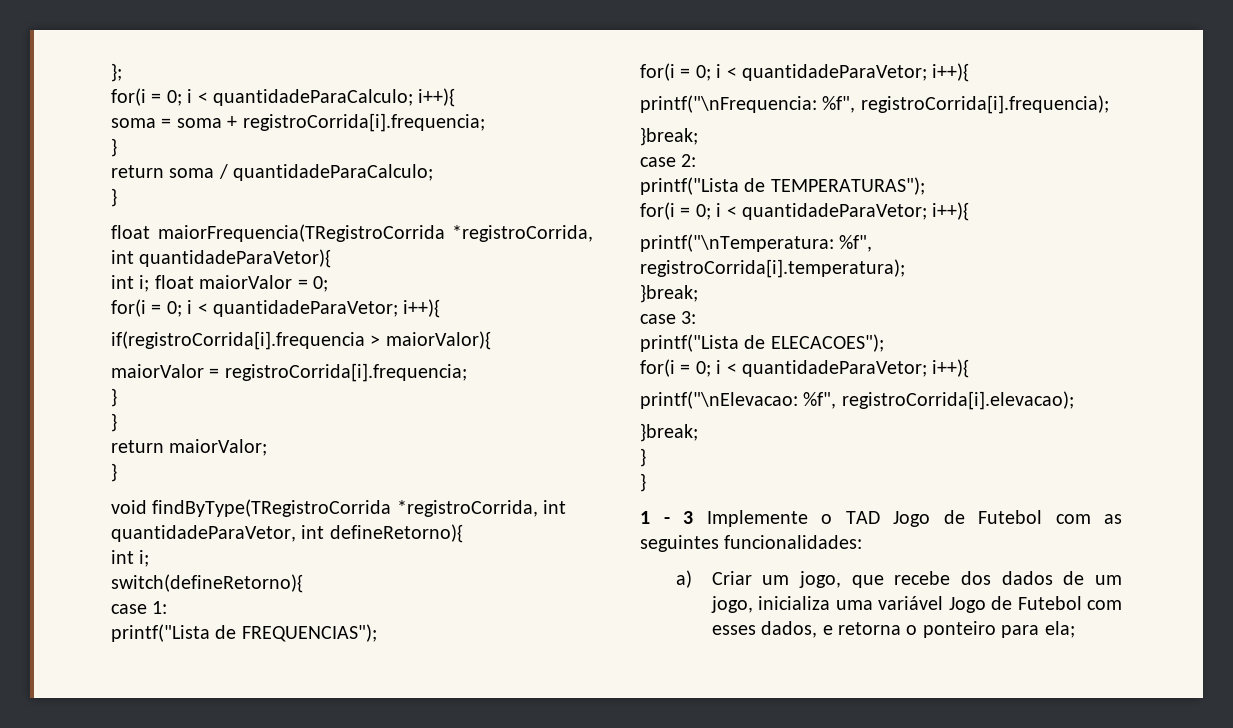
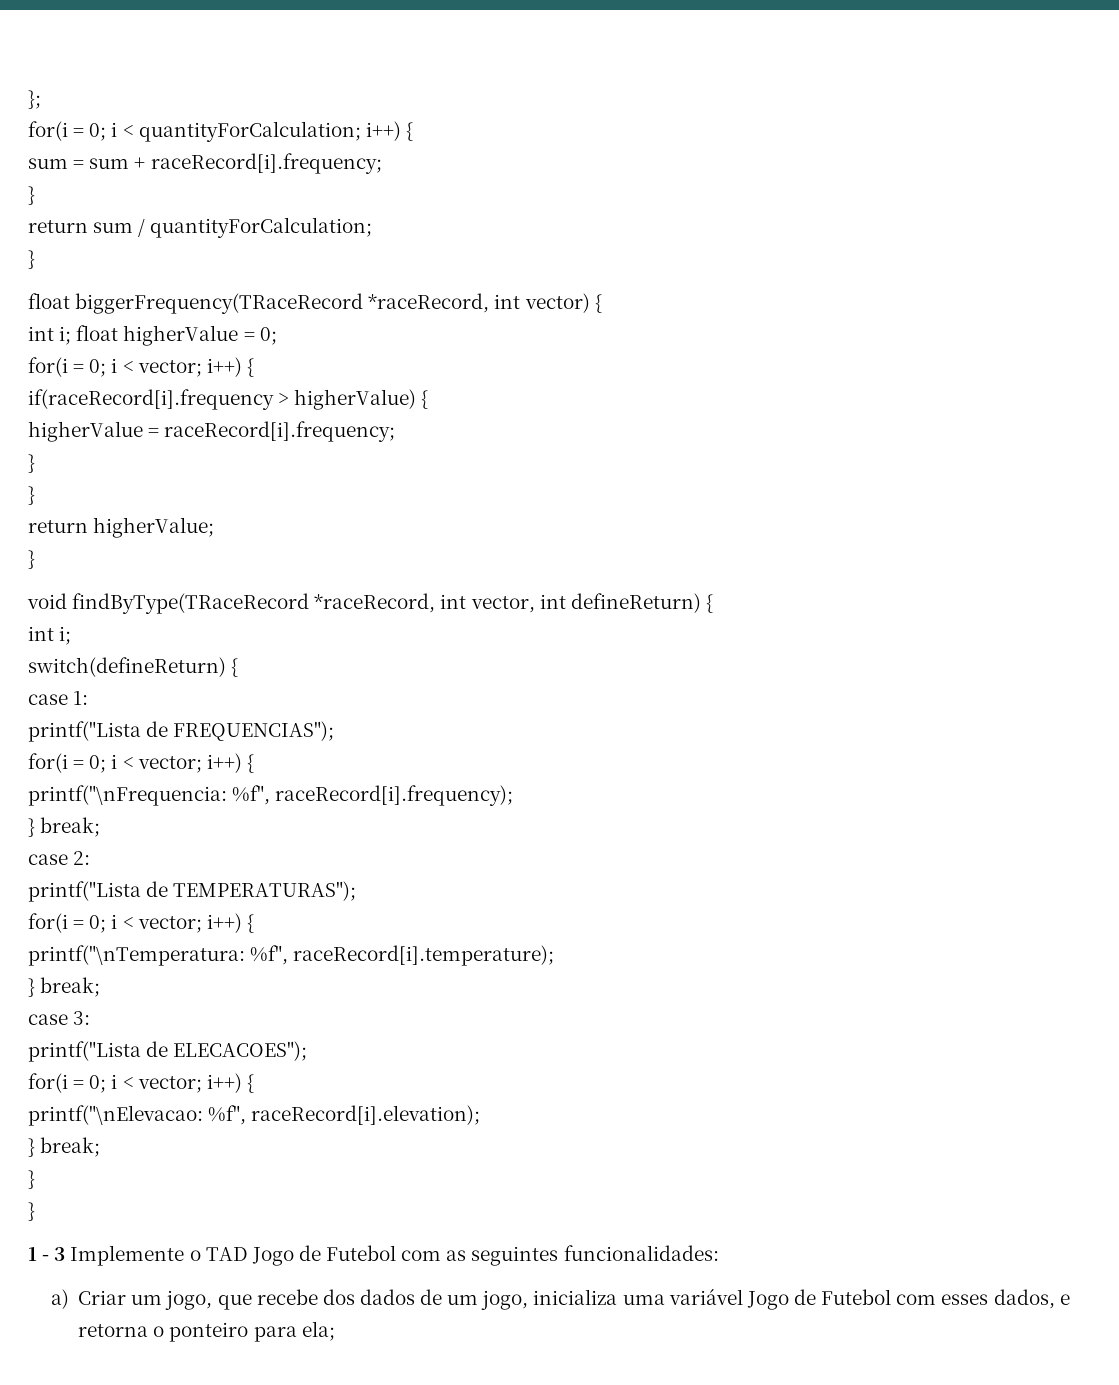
- for(i = 0; i < quantidadeParaCalculo; i++){
- soma = soma + registroCorrida[i].frequencia;
+ for(i = 0; i < quantityForCalculation; i++) {
+ sum = sum + raceRecord[i].frequency;
  }
- return soma / quantidadeParaCalculo;
+ return sum / quantityForCalculation;
- float maiorFrequencia(TRegistroCorrida *registroCorrida, int quantidadeParaVetor){
+ float biggerFrequency(TRaceRecord *raceRecord, int vector) {
- int i; float maiorValor = 0;
- for(i = 0; i < quantidadeParaVetor; i++){
- if(registroCorrida[i].frequencia > maiorValor){
- maiorValor = registroCorrida[i].frequencia;
+ int i; float higherValue = 0;
+ for(i = 0; i < vector; i++) {
+ if(raceRecord[i].frequency > higherValue) {
+ higherValue = raceRecord[i].frequency;
- return maiorValor;
+ return higherValue;
- void findByType(TRegistroCorrida *registroCorrida, int quantidadeParaVetor, int defineRetorno){
+ void findByType(TRaceRecord *raceRecord, int vector, int defineReturn) {
- switch(defineRetorno){
+ switch(defineReturn) {
  printf("Lista de FREQUENCIAS");
- for(i = 0; i < quantidadeParaVetor; i++){
+ for(i = 0; i < vector; i++) {
- printf("\nFrequencia: %f", registroCorrida[i].frequencia);
- }break;
+ printf("\nFrequencia: %f", raceRecord[i].frequency);
+ } break;
  printf("Lista de TEMPERATURAS");
- for(i = 0; i < quantidadeParaVetor; i++){
+ for(i = 0; i < vector; i++) {
- printf("\nTemperatura: %f", registroCorrida[i].temperatura);
- }break;
+ printf("\nTemperatura: %f", raceRecord[i].temperature);
+ } break;
  printf("Lista de ELECACOES");
- for(i = 0; i < quantidadeParaVetor; i++){
+ for(i = 0; i < vector; i++) {
- printf("\nElevacao: %f", registroCorrida[i].elevacao);
- }break;
+ printf("\nElevacao: %f", raceRecord[i].elevation);
+ } break;

